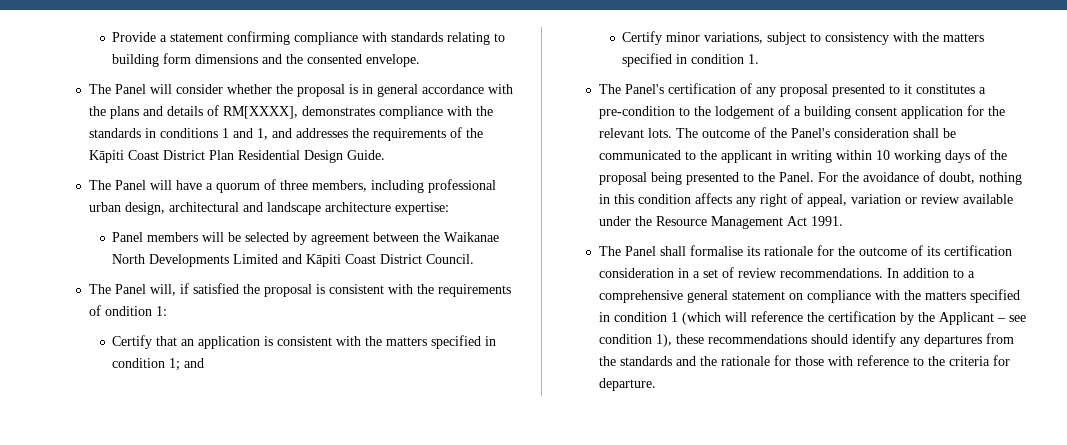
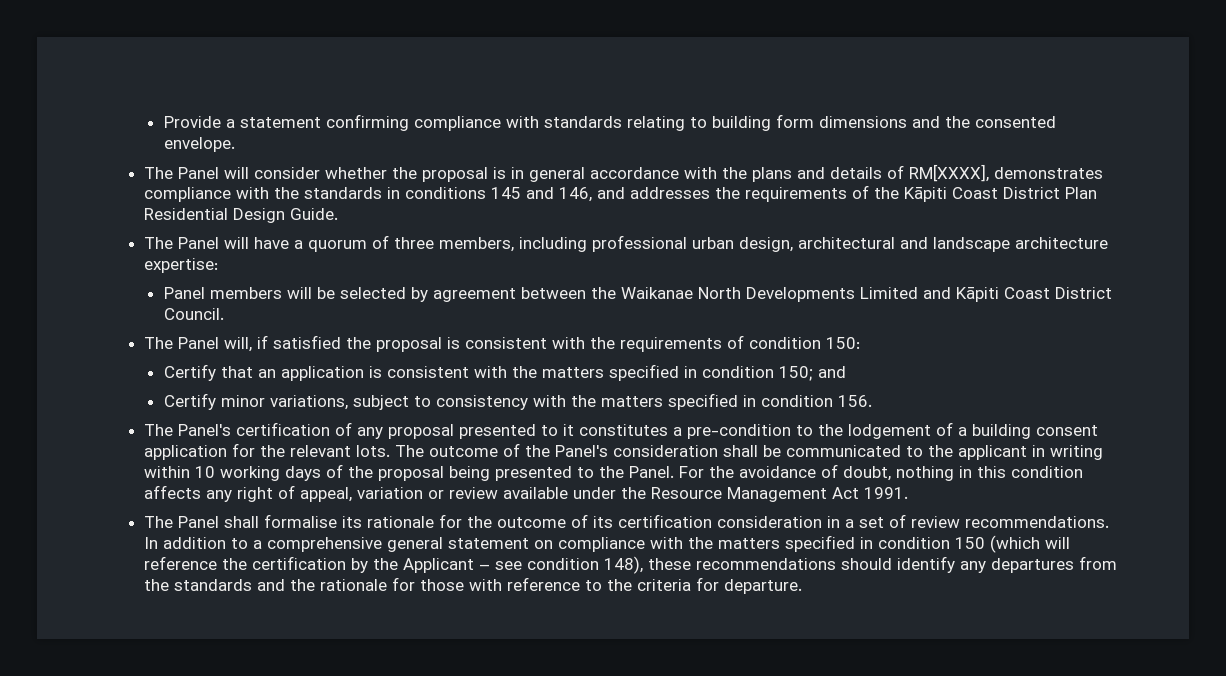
- The Panel will consider whether the proposal is in general accordance with the plans and details of RM[XXXX], demonstrates compliance with the standards in conditions 1 and 1, and addresses the requirements of the Kāpiti Coast District Plan Residential Design Guide.
+ The Panel will consider whether the proposal is in general accordance with the plans and details of RM[XXXX], demonstrates compliance with the standards in conditions 145 and 146, and addresses the requirements of the Kāpiti Coast District Plan Residential Design Guide.
- The Panel will, if satisfied the proposal is consistent with the requirements of ondition 1:
+ The Panel will, if satisfied the proposal is consistent with the requirements of condition 150:
- Certify that an application is consistent with the matters specified in condition 1; and
+ Certify that an application is consistent with the matters specified in condition 150; and
- Certify minor variations, subject to consistency with the matters specified in condition 1.
+ Certify minor variations, subject to consistency with the matters specified in condition 156.
- In addition to a comprehensive general statement on compliance with the matters specified in condition 1 (which will reference the certification by the Applicant – see condition 1), these recommendations should identify any departures from the standards and the rationale for those with reference to the criteria for departure.
+ In addition to a comprehensive general statement on compliance with the matters specified in condition 150 (which will reference the certification by the Applicant – see condition 148), these recommendations should identify any departures from the standards and the rationale for those with reference to the criteria for departure.

